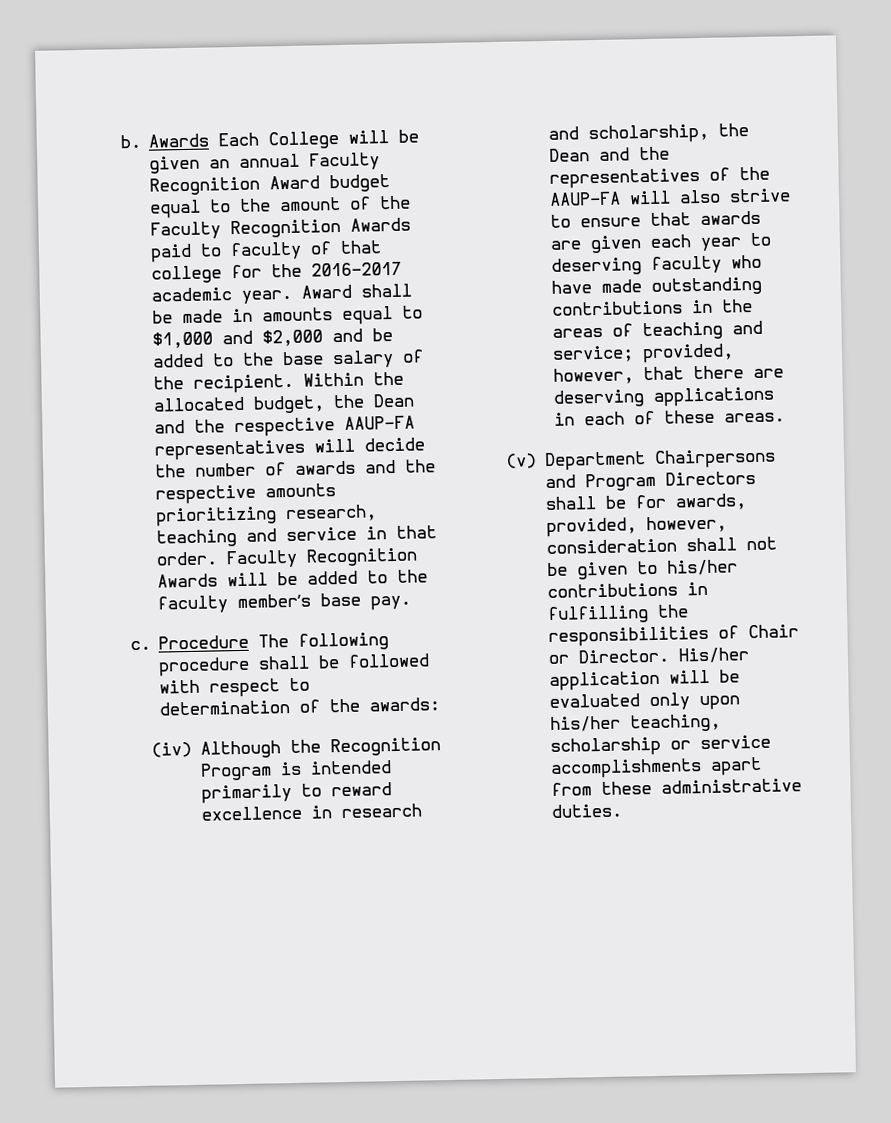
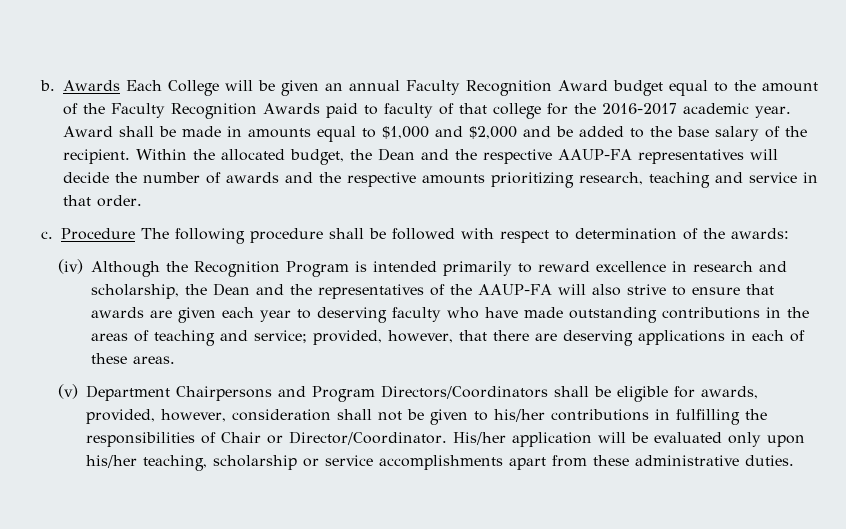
- Faculty Recognition Awards will be added to the faculty member’s base pay.
- (v) Department Chairpersons and Program Directors shall be for awards, provided, however, consideration shall not be given to his/her contributions in fulfilling the responsibilities of Chair or Director.
+ (v) Department Chairpersons and Program Directors/Coordinators shall be eligible for awards, provided, however, consideration shall not be given to his/her contributions in fulfilling the responsibilities of Chair or Director/Coordinator.

